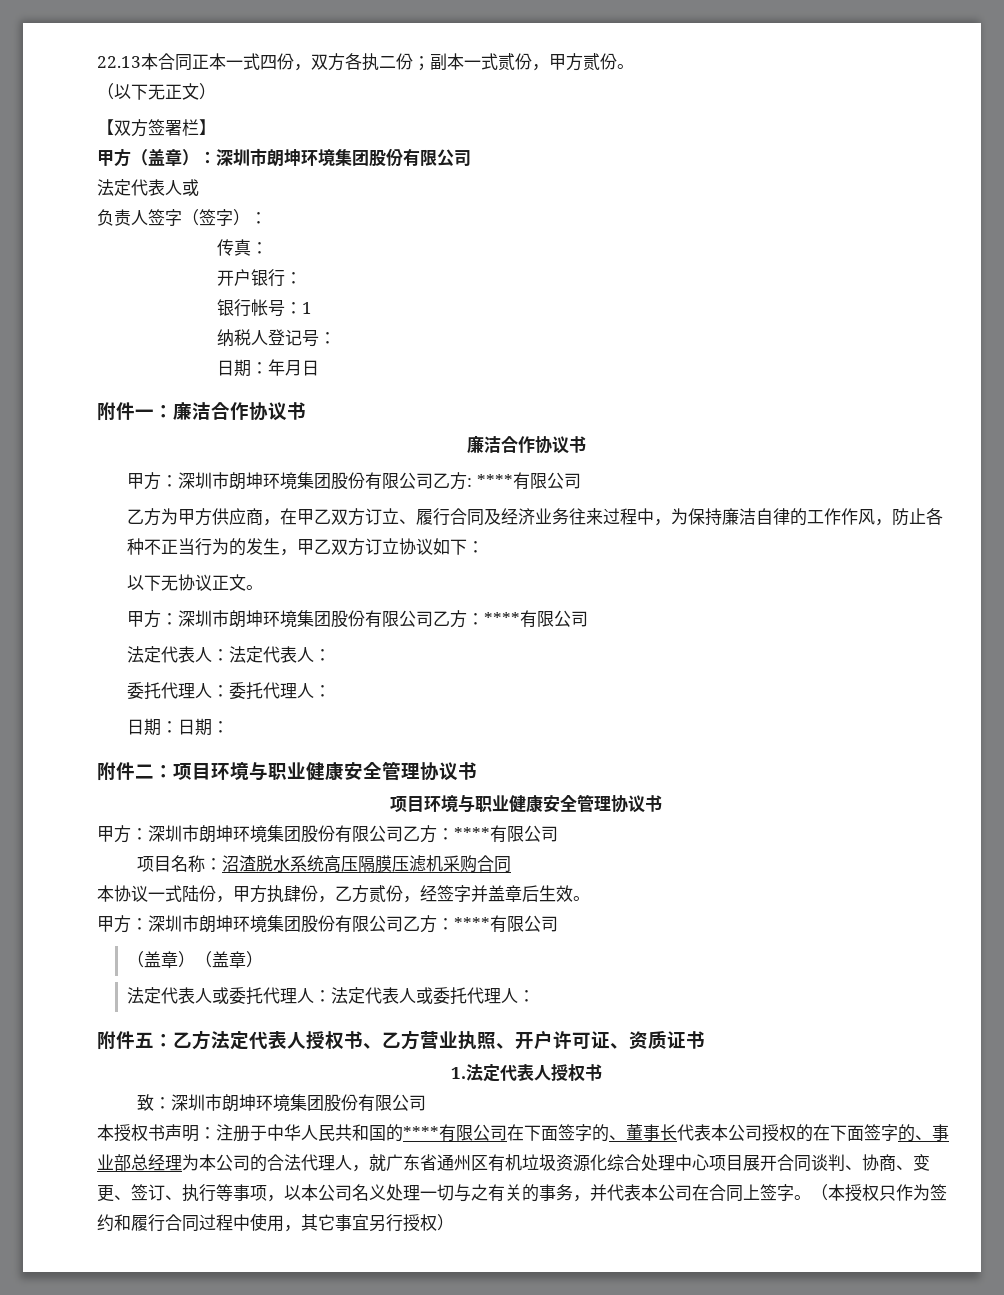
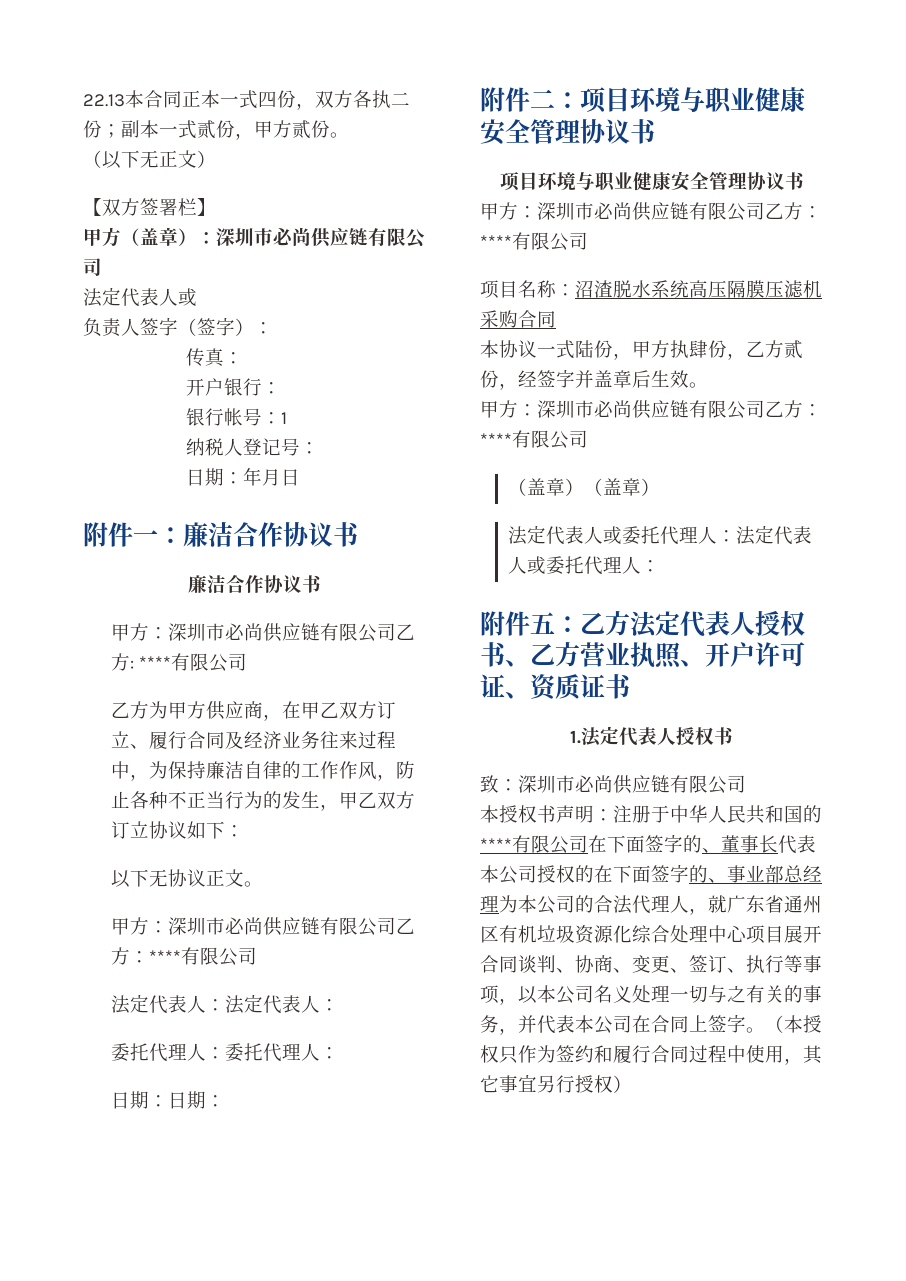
- 甲方（盖章）：深圳市朗坤环境集团股份有限公司
+ 甲方（盖章）：深圳市必尚供应链有限公司
  附件一：廉洁合作协议书
  廉洁合作协议书
- 甲方：深圳市朗坤环境集团股份有限公司乙方: ****有限公司
+ 甲方：深圳市必尚供应链有限公司乙方: ****有限公司
  以下无协议正文。
- 甲方：深圳市朗坤环境集团股份有限公司乙方：****有限公司
+ 甲方：深圳市必尚供应链有限公司乙方：****有限公司
  附件二：项目环境与职业健康安全管理协议书
  项目环境与职业健康安全管理协议书
- 甲方：深圳市朗坤环境集团股份有限公司乙方：****有限公司
+ 甲方：深圳市必尚供应链有限公司乙方：****有限公司
  本协议一式陆份，甲方执肆份，乙方贰份，经签字并盖章后生效。
- 甲方：深圳市朗坤环境集团股份有限公司乙方：****有限公司
+ 甲方：深圳市必尚供应链有限公司乙方：****有限公司
- 致：深圳市朗坤环境集团股份有限公司
+ 致：深圳市必尚供应链有限公司

